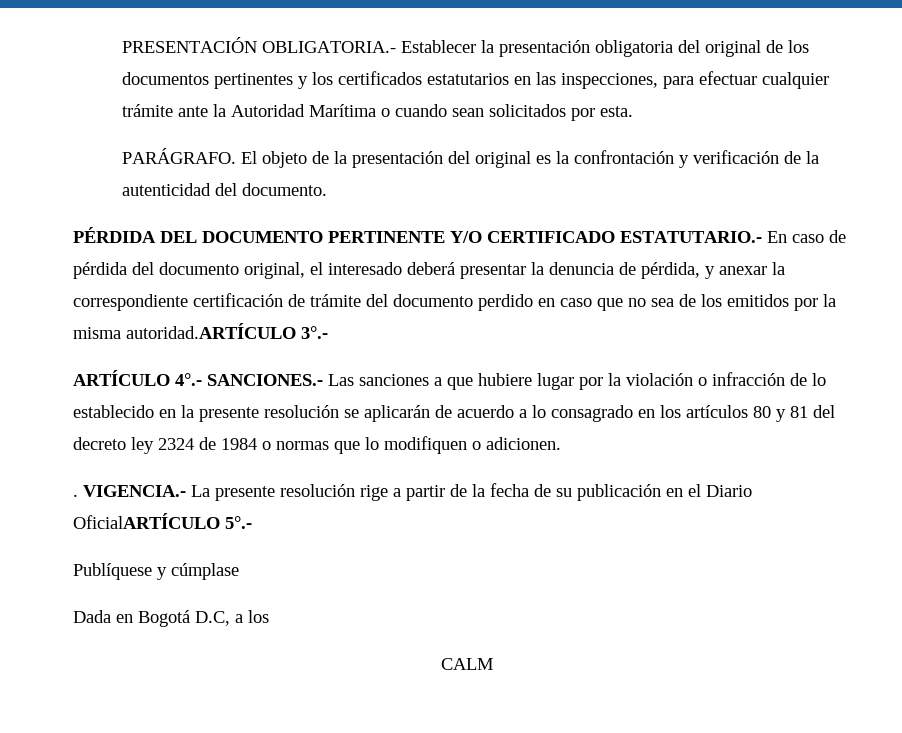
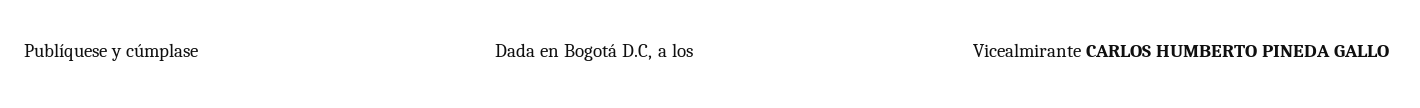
- PRESENTACIÓN OBLIGATORIA.- Establecer la presentación obligatoria del original de los documentos pertinentes y los certificados estatutarios en las inspecciones, para efectuar cualquier trámite ante la Autoridad Marítima o cuando sean solicitados por esta.
- PARÁGRAFO. El objeto de la presentación del original es la confrontación y verificación de la autenticidad del documento.
- PÉRDIDA DEL DOCUMENTO PERTINENTE Y/O CERTIFICADO ESTATUTARIO.- En caso de pérdida del documento original, el interesado deberá presentar la denuncia de pérdida, y anexar la correspondiente certificación de trámite del documento perdido en caso que no sea de los emitidos por la misma autoridad.ARTÍCULO 3°.-
- ARTÍCULO 4°.- SANCIONES.- Las sanciones a que hubiere lugar por la violación o infracción de lo establecido en la presente resolución se aplicarán de acuerdo a lo consagrado en los artículos 80 y 81 del decreto ley 2324 de 1984 o normas que lo modifiquen o adicionen.
- . VIGENCIA.- La presente resolución rige a partir de la fecha de su publicación en el Diario OficialARTÍCULO 5°.-
- CALM
+ Vicealmirante CARLOS HUMBERTO PINEDA GALLO

